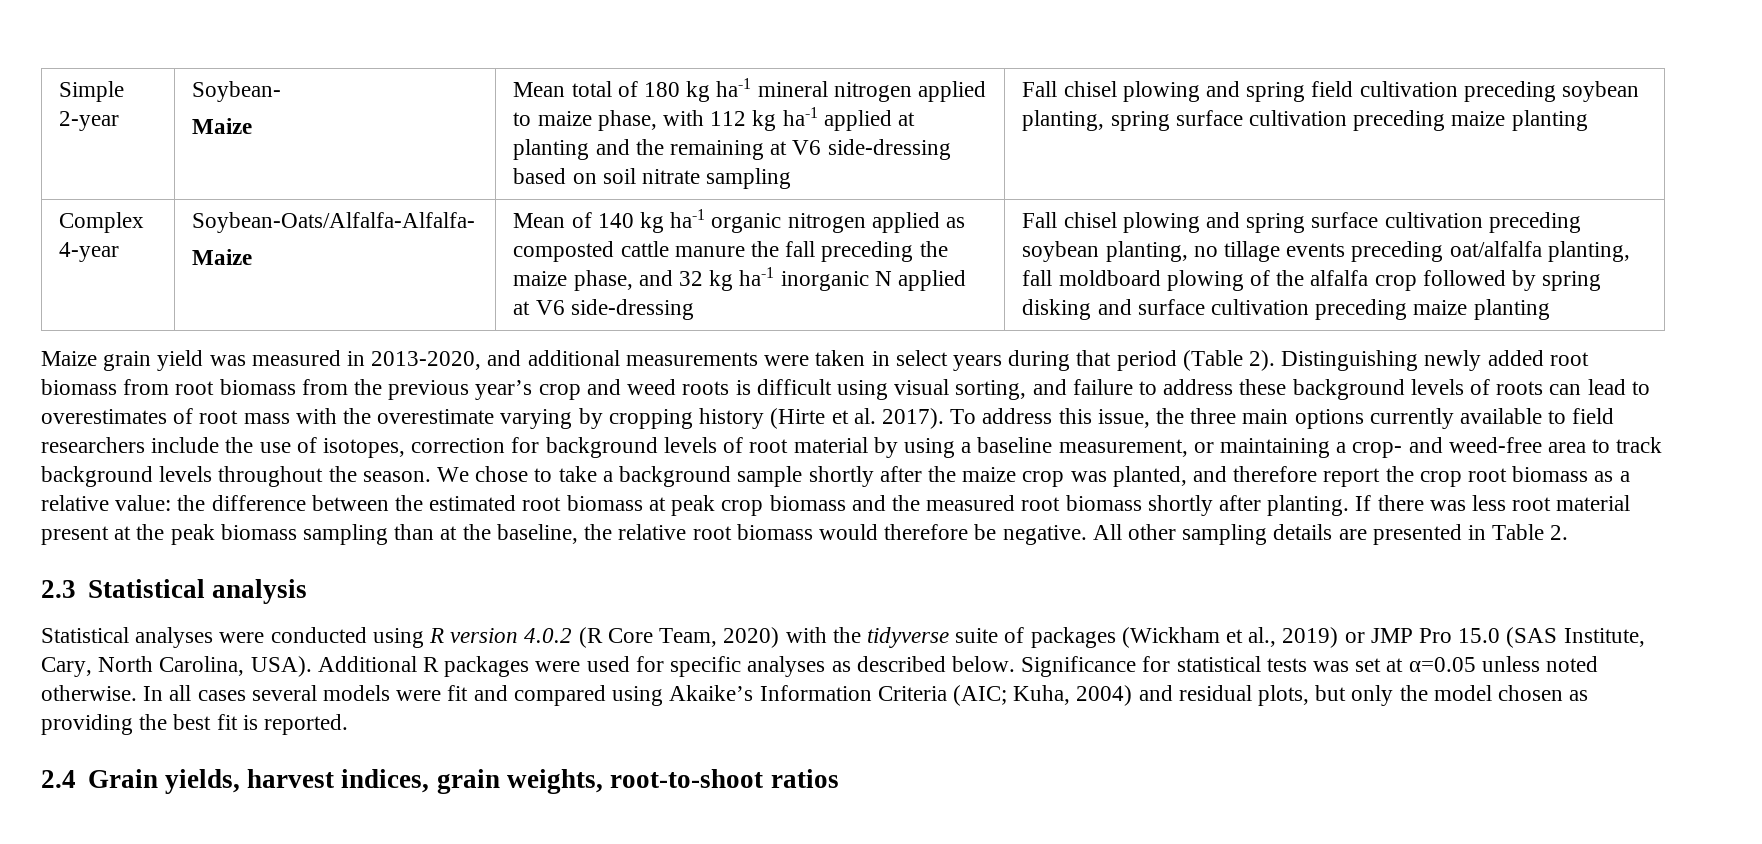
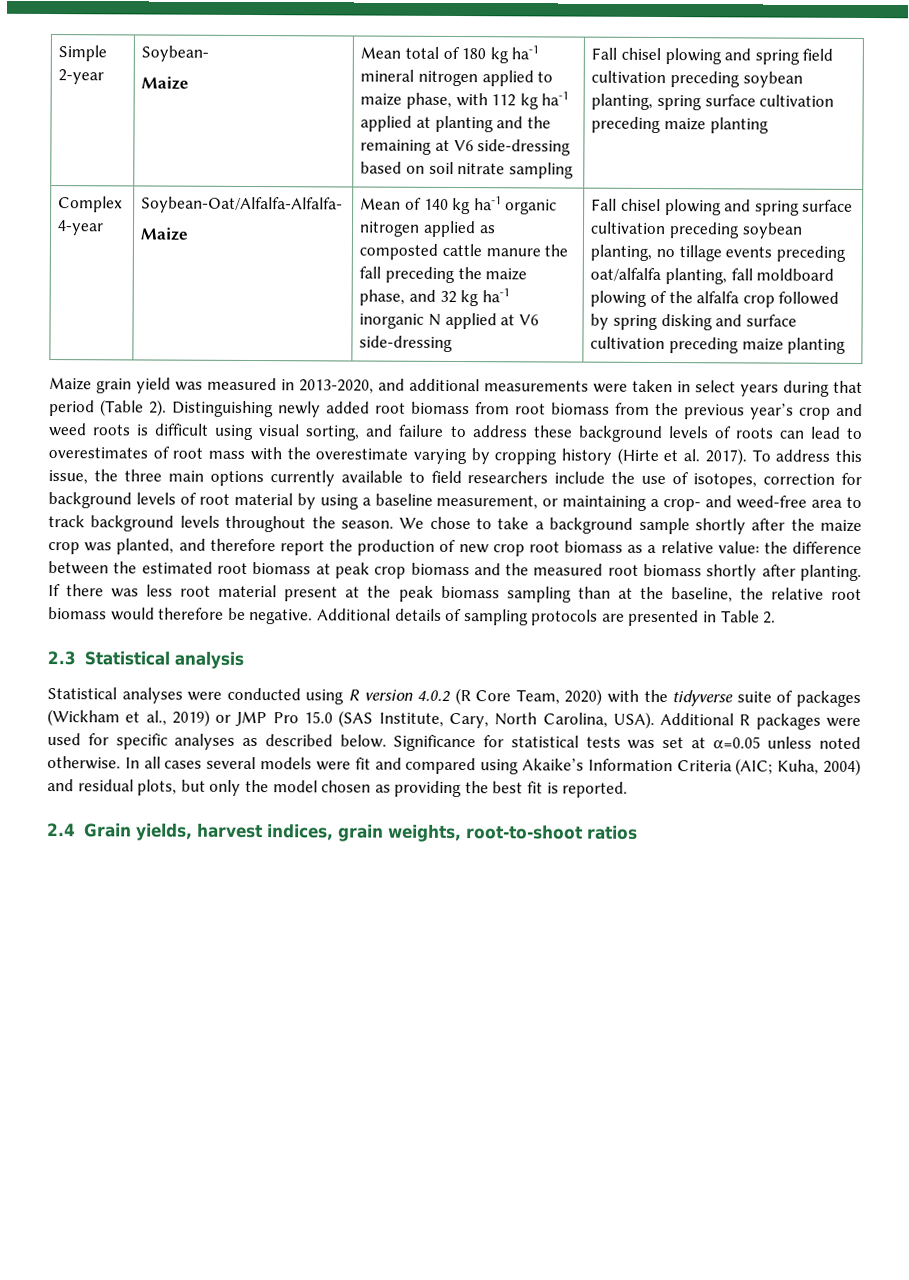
- Soybean-Oats/Alfalfa-Alfalfa-
+ Soybean-Oat/Alfalfa-Alfalfa-
- We chose to take a background sample shortly after the maize crop was planted, and therefore report the crop root biomass as a relative value: the difference between the estimated root biomass at peak crop biomass and the measured root biomass shortly after planting.
+ We chose to take a background sample shortly after the maize crop was planted, and therefore report the production of new crop root biomass as a relative value: the difference between the estimated root biomass at peak crop biomass and the measured root biomass shortly after planting.
- All other sampling details are presented in Table 2.
+ Additional details of sampling protocols are presented in Table 2.

